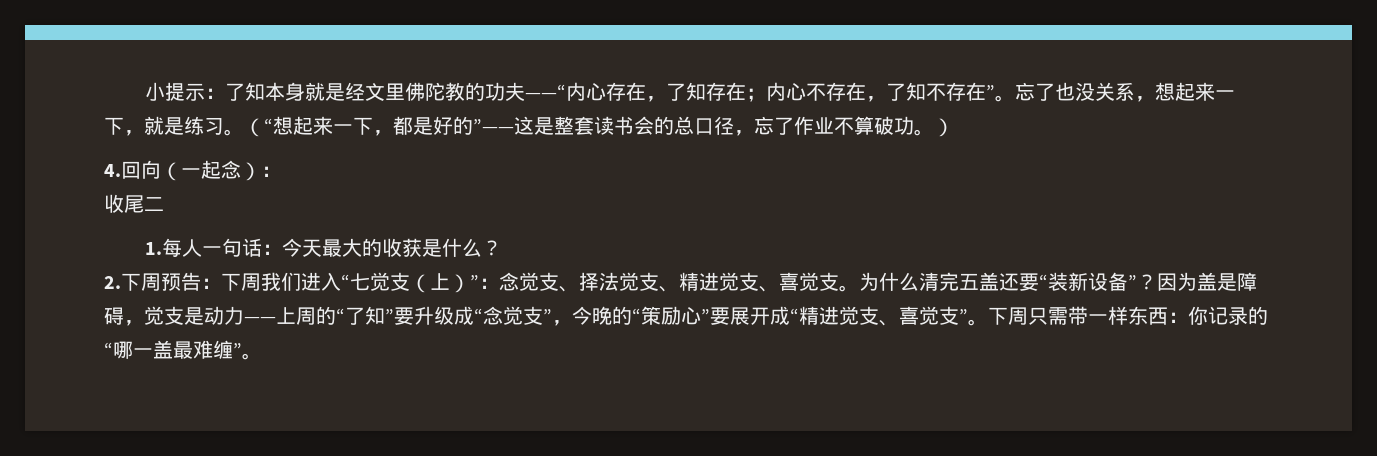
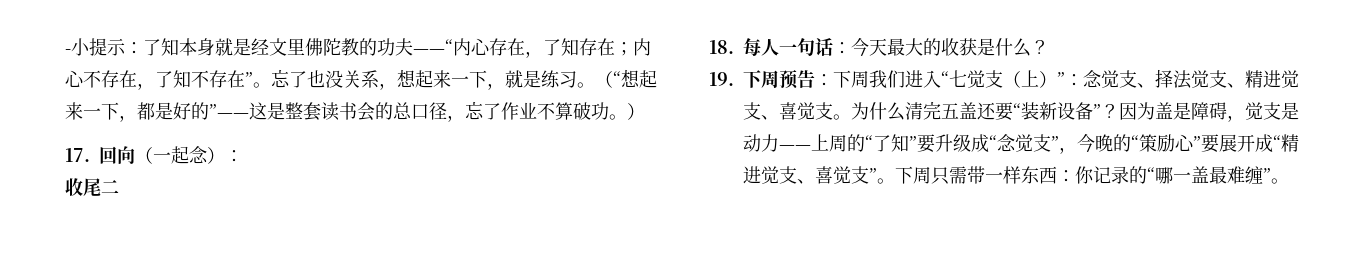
- 小提示：了知本身就是经文里佛陀教的功夫——“内心存在，了知存在；内心不存在，了知不存在”。
+ -小提示：了知本身就是经文里佛陀教的功夫——“内心存在，了知存在；内心不存在，了知不存在”。
- 4.回向（一起念）：
+ 17.回向（一起念）：
- 1.每人一句话：今天最大的收获是什么？
+ 18.每人一句话：今天最大的收获是什么？
- 2.下周预告：下周我们进入“七觉支（上）”：念觉支、择法觉支、精进觉支、喜觉支。
+ 19.下周预告：下周我们进入“七觉支（上）”：念觉支、择法觉支、精进觉支、喜觉支。

